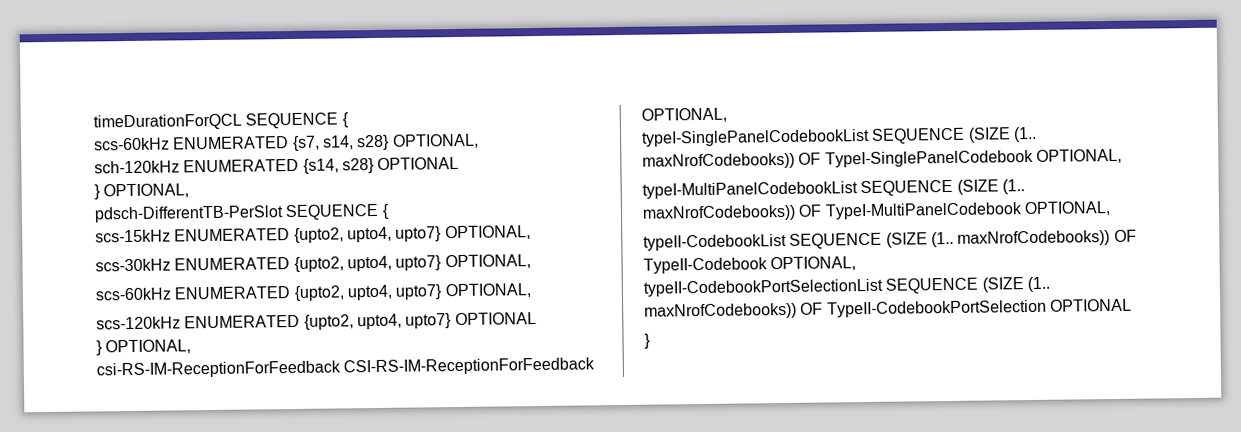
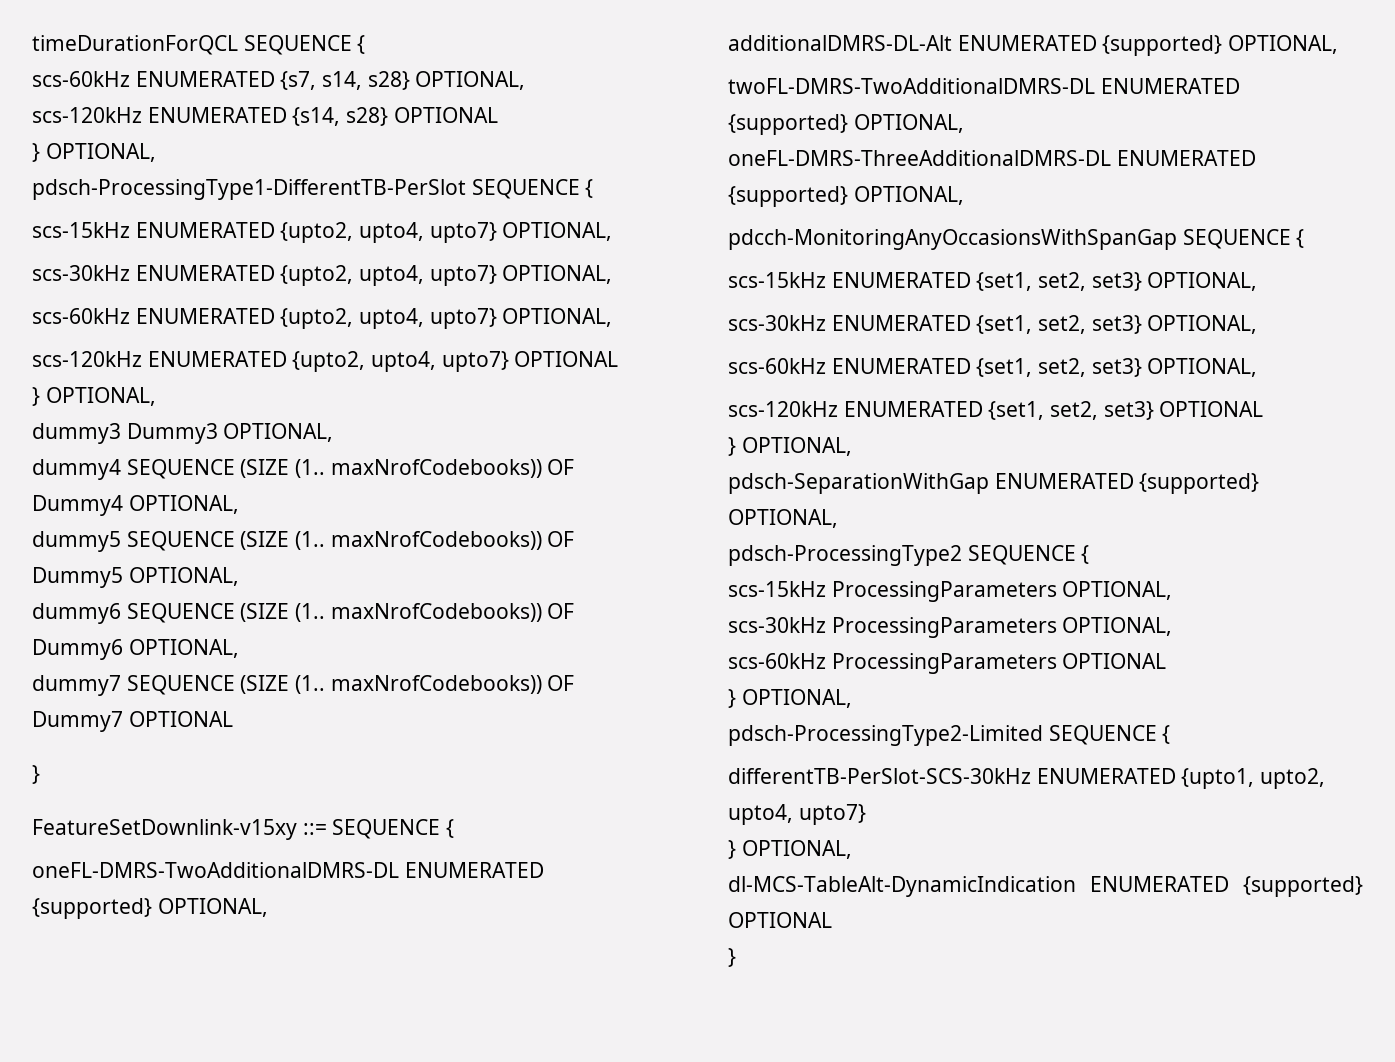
- sch-120kHz ENUMERATED {s14, s28} OPTIONAL
+ scs-120kHz ENUMERATED {s14, s28} OPTIONAL
- pdsch-DifferentTB-PerSlot SEQUENCE {
+ pdsch-ProcessingType1-DifferentTB-PerSlot SEQUENCE {
- csi-RS-IM-ReceptionForFeedback CSI-RS-IM-ReceptionForFeedback OPTIONAL,
- typeI-SinglePanelCodebookList SEQUENCE (SIZE (1.. maxNrofCodebooks)) OF TypeI-SinglePanelCodebook OPTIONAL,
- typeI-MultiPanelCodebookList SEQUENCE (SIZE (1.. maxNrofCodebooks)) OF TypeI-MultiPanelCodebook OPTIONAL,
- typeII-CodebookList SEQUENCE (SIZE (1.. maxNrofCodebooks)) OF TypeII-Codebook OPTIONAL,
- typeII-CodebookPortSelectionList SEQUENCE (SIZE (1.. maxNrofCodebooks)) OF TypeII-CodebookPortSelection OPTIONAL
+ dummy3 Dummy3 OPTIONAL,
+ dummy4 SEQUENCE (SIZE (1.. maxNrofCodebooks)) OF Dummy4 OPTIONAL,
+ dummy5 SEQUENCE (SIZE (1.. maxNrofCodebooks)) OF Dummy5 OPTIONAL,
+ dummy6 SEQUENCE (SIZE (1.. maxNrofCodebooks)) OF Dummy6 OPTIONAL,
+ dummy7 SEQUENCE (SIZE (1.. maxNrofCodebooks)) OF Dummy7 OPTIONAL
+ }
+ FeatureSetDownlink-v15xy ::= SEQUENCE {
+ oneFL-DMRS-TwoAdditionalDMRS-DL ENUMERATED {supported} OPTIONAL,
+ additionalDMRS-DL-Alt ENUMERATED {supported} OPTIONAL,
+ twoFL-DMRS-TwoAdditionalDMRS-DL ENUMERATED {supported} OPTIONAL,
+ oneFL-DMRS-ThreeAdditionalDMRS-DL ENUMERATED {supported} OPTIONAL,
+ pdcch-MonitoringAnyOccasionsWithSpanGap SEQUENCE {
+ scs-15kHz ENUMERATED {set1, set2, set3} OPTIONAL,
+ scs-30kHz ENUMERATED {set1, set2, set3} OPTIONAL,
+ scs-60kHz ENUMERATED {set1, set2, set3} OPTIONAL,
+ scs-120kHz ENUMERATED {set1, set2, set3} OPTIONAL
+ } OPTIONAL,
+ pdsch-SeparationWithGap ENUMERATED {supported} OPTIONAL,
+ pdsch-ProcessingType2 SEQUENCE {
+ scs-15kHz ProcessingParameters OPTIONAL,
+ scs-30kHz ProcessingParameters OPTIONAL,
+ scs-60kHz ProcessingParameters OPTIONAL
+ } OPTIONAL,
+ pdsch-ProcessingType2-Limited SEQUENCE {
+ differentTB-PerSlot-SCS-30kHz ENUMERATED {upto1, upto2, upto4, upto7}
+ } OPTIONAL,
+ dl-MCS-TableAlt-DynamicIndication ENUMERATED {supported} OPTIONAL

